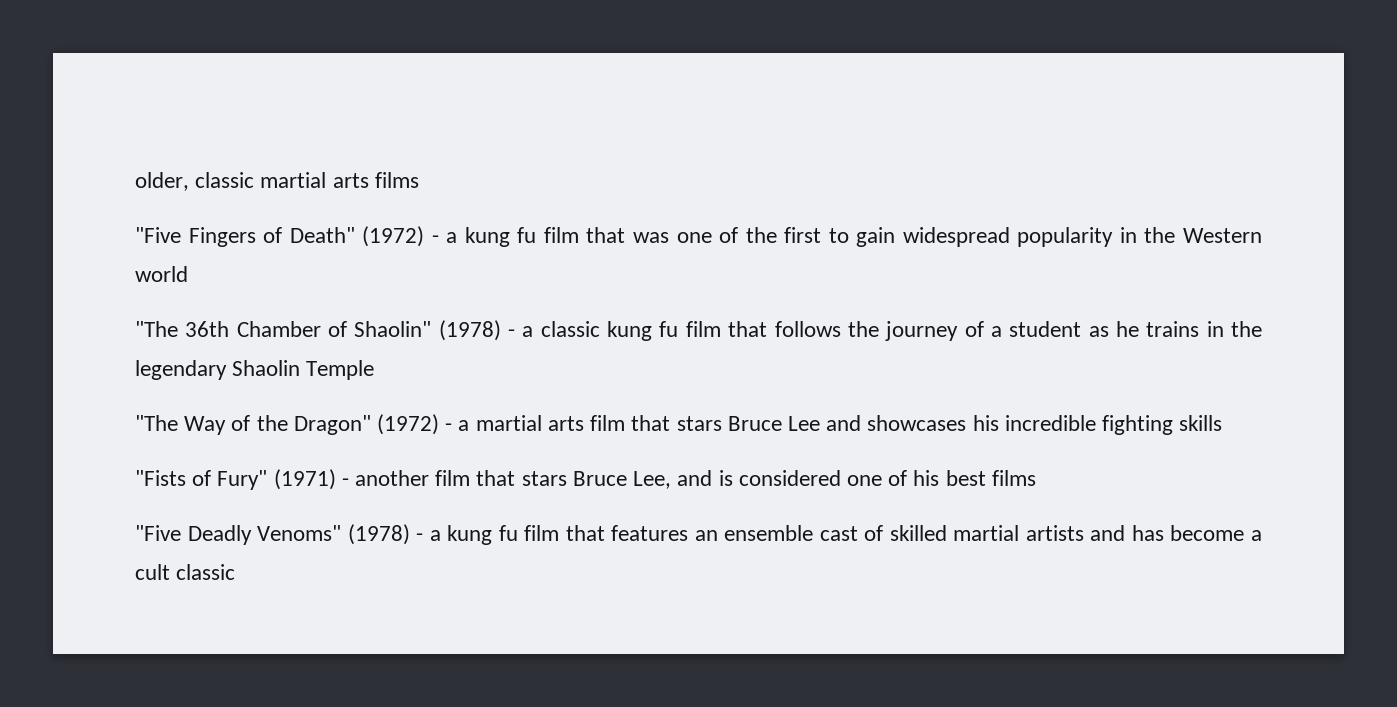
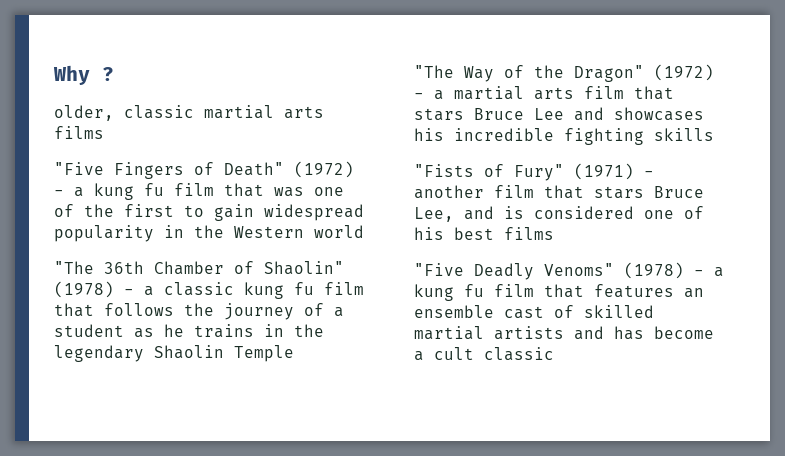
+ Why ?

